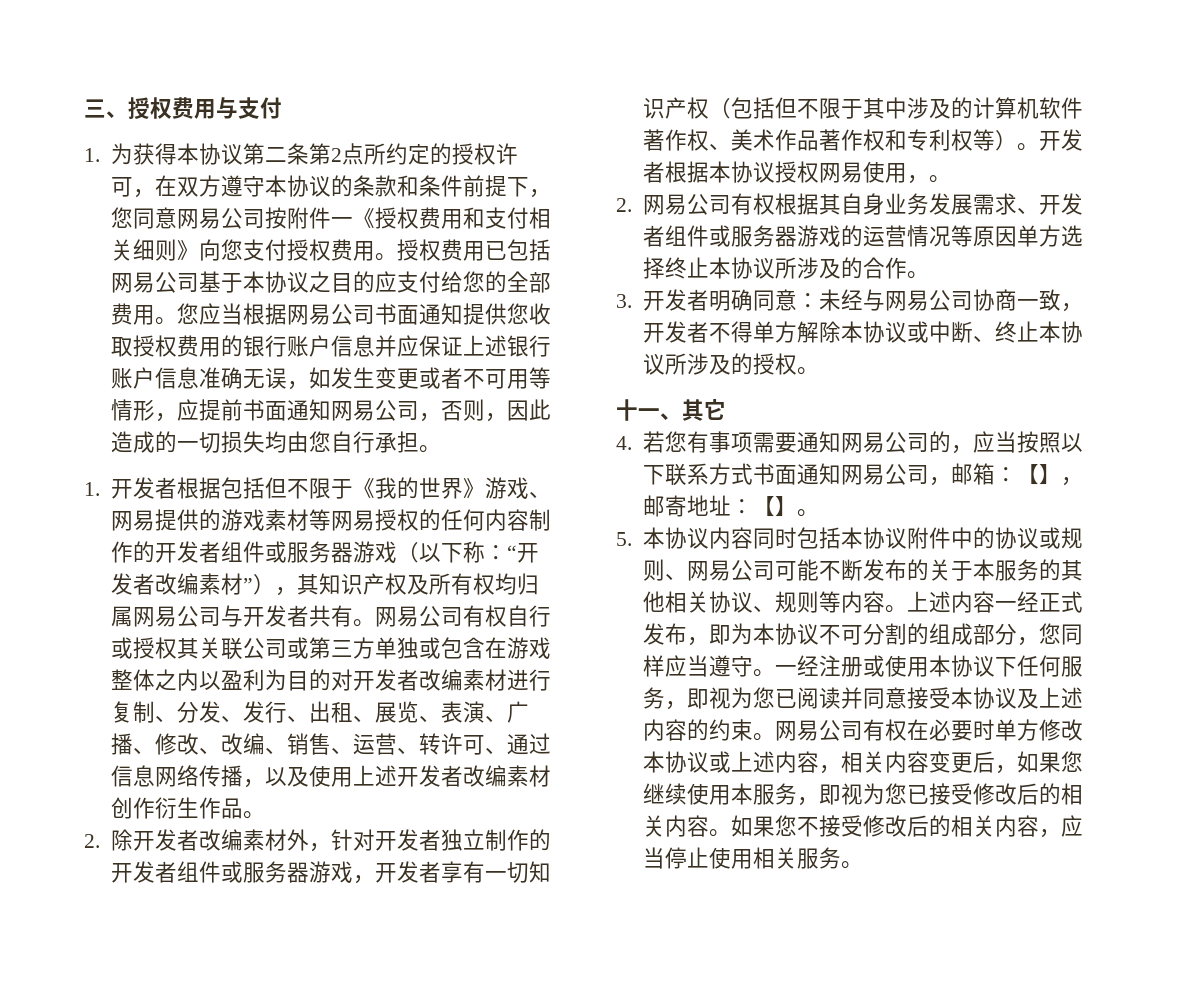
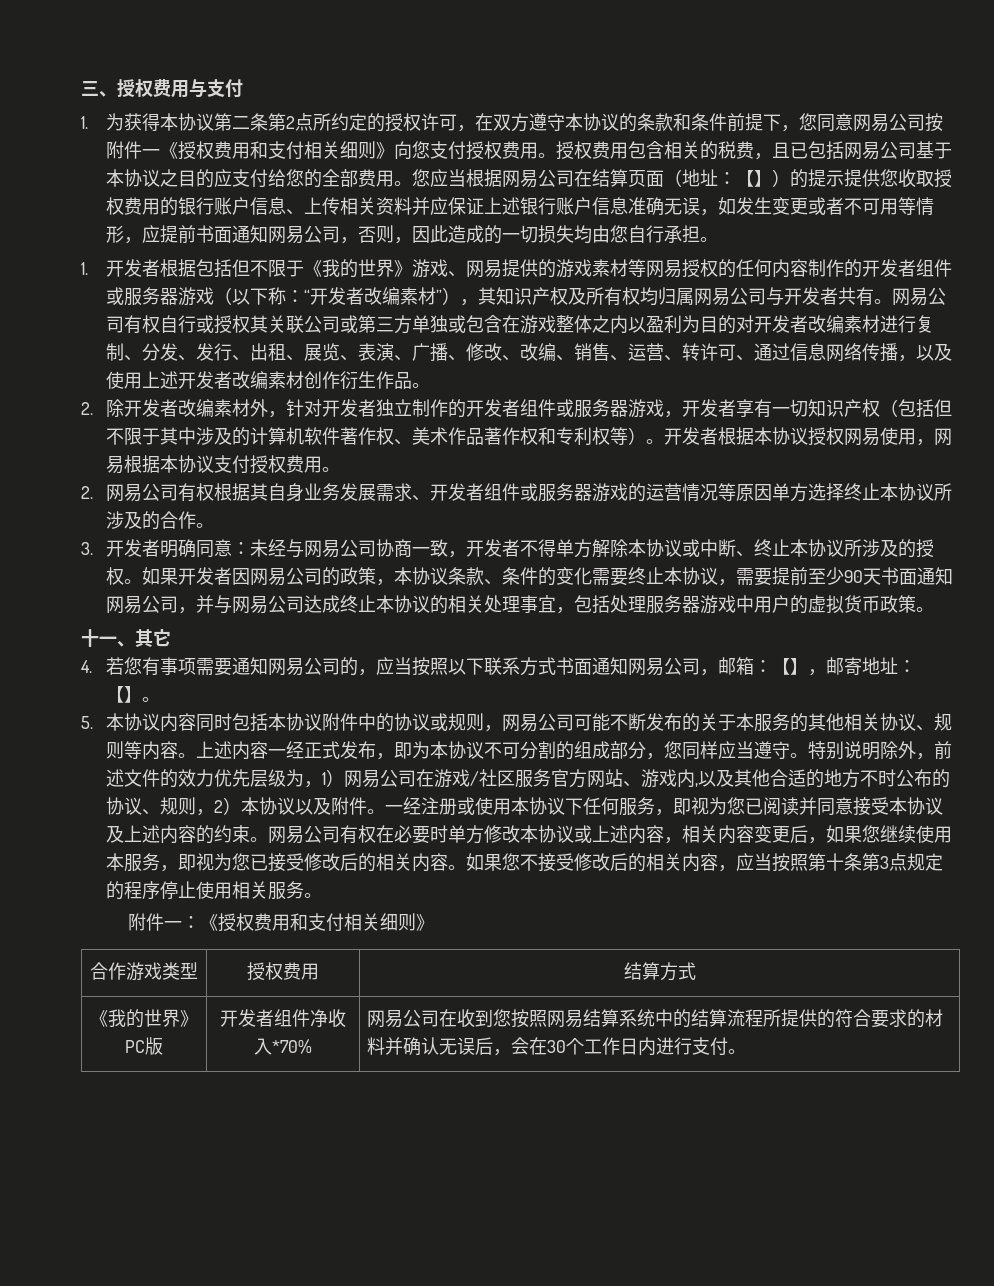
- 授权费用已包括网易公司基于本协议之目的应支付给您的全部费用。
+ 授权费用包含相关的税费，且已包括网易公司基于本协议之目的应支付给您的全部费用。
- 您应当根据网易公司书面通知提供您收取授权费用的银行账户信息并应保证上述银行账户信息准确无误，如发生变更或者不可用等情形，应提前书面通知网易公司，否则，因此造成的一切损失均由您自行承担。
+ 您应当根据网易公司在结算页面（地址：【】）的提示提供您收取授权费用的银行账户信息、上传相关资料并应保证上述银行账户信息准确无误，如发生变更或者不可用等情形，应提前书面通知网易公司，否则，因此造成的一切损失均由您自行承担。
- 开发者根据本协议授权网易使用，。
+ 开发者根据本协议授权网易使用，网易根据本协议支付授权费用。
+ 如果开发者因网易公司的政策，本协议条款、条件的变化需要终止本协议，需要提前至少90天书面通知网易公司，并与网易公司达成终止本协议的相关处理事宜，包括处理服务器游戏中用户的虚拟货币政策。
- 5.本协议内容同时包括本协议附件中的协议或规则、网易公司可能不断发布的关于本服务的其他相关协议、规则等内容。
+ 5.本协议内容同时包括本协议附件中的协议或规则，网易公司可能不断发布的关于本服务的其他相关协议、规则等内容。
+ 特别说明除外，前述文件的效力优先层级为，1）网易公司在游戏/社区服务官方网站、游戏内,以及其他合适的地方不时公布的协议、规则，2）本协议以及附件。
- 如果您不接受修改后的相关内容，应当停止使用相关服务。
+ 如果您不接受修改后的相关内容，应当按照第十条第3点规定的程序停止使用相关服务。
+ 附件一：《授权费用和支付相关细则》
+ 合作游戏类型 | 授权费用 | 结算方式
+ 《我的世界》PC版 | 开发者组件净收入*70% | 网易公司在收到您按照网易结算系统中的结算流程所提供的符合要求的材料并确认无误后，会在30个工作日内进行支付。

